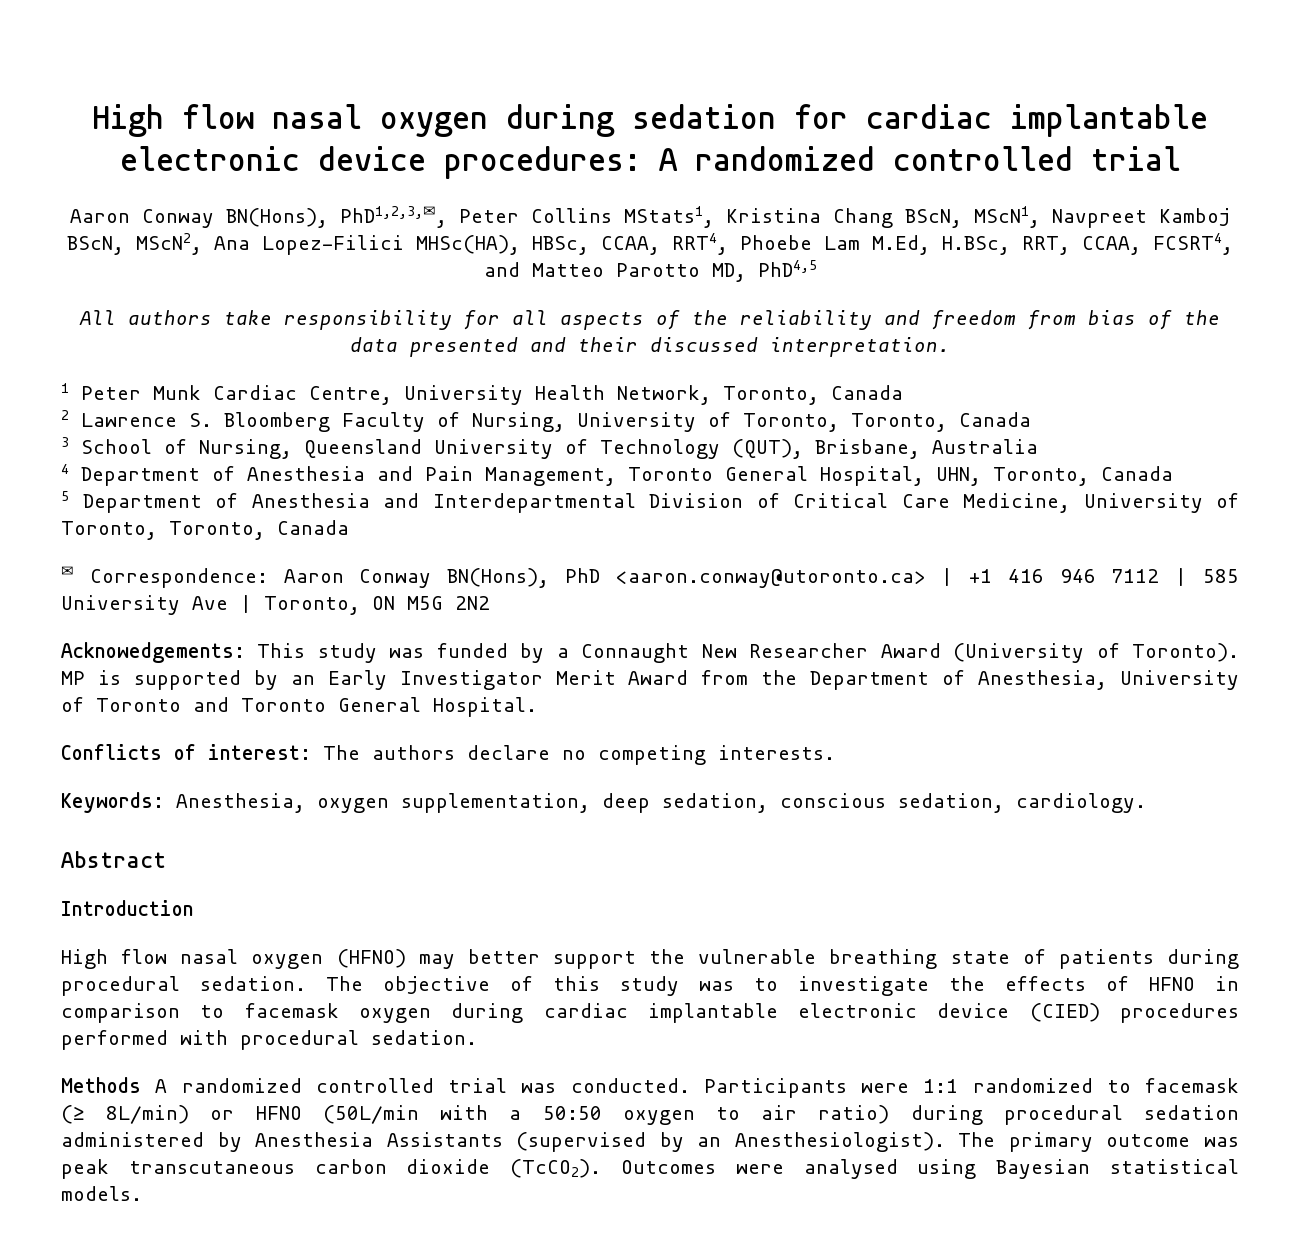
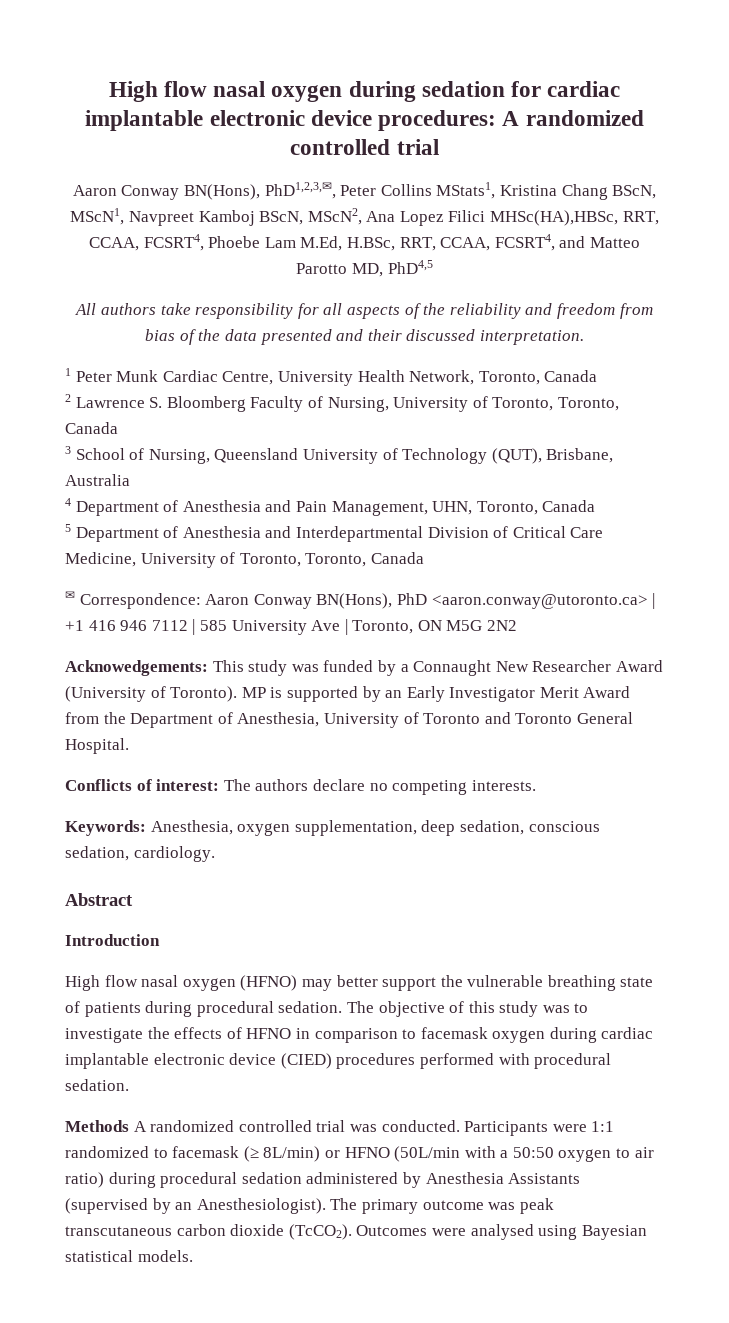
- Aaron Conway BN(Hons), PhD1,2,3,✉, Peter Collins MStats1, Kristina Chang BScN, MScN1, Navpreet Kamboj BScN, MScN2, Ana Lopez-Filici MHSc(HA), HBSc, CCAA, RRT4, Phoebe Lam M.Ed, H.BSc, RRT, CCAA, FCSRT4, and Matteo Parotto MD, PhD4,5
+ Aaron Conway BN(Hons), PhD1,2,3,✉, Peter Collins MStats1, Kristina Chang BScN, MScN1, Navpreet Kamboj BScN, MScN2, Ana Lopez Filici MHSc(HA),HBSc, RRT, CCAA, FCSRT4, Phoebe Lam M.Ed, H.BSc, RRT, CCAA, FCSRT4, and Matteo Parotto MD, PhD4,5
- 4 Department of Anesthesia and Pain Management, Toronto General Hospital, UHN, Toronto, Canada
+ 4 Department of Anesthesia and Pain Management, UHN, Toronto, Canada

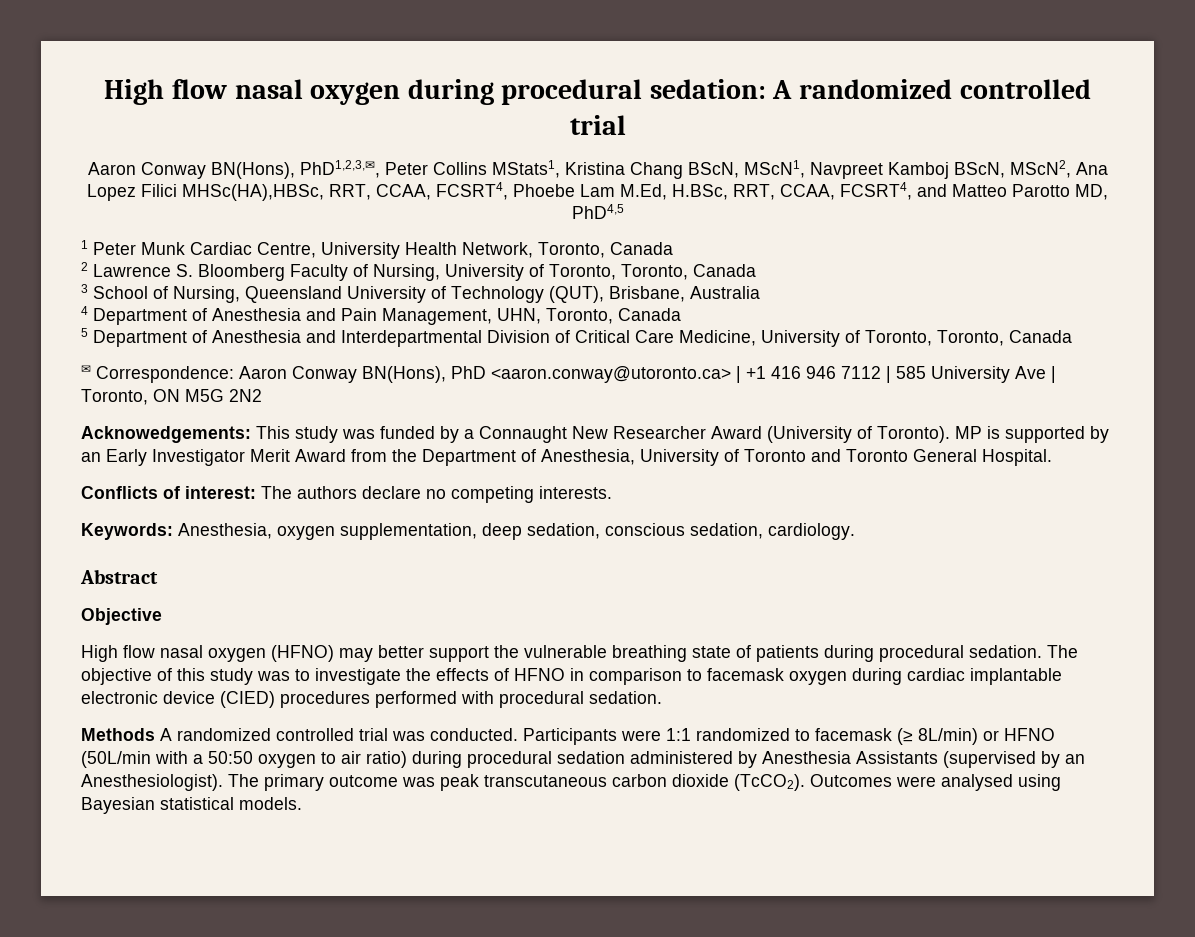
- High flow nasal oxygen during sedation for cardiac implantable electronic device procedures: A randomized controlled trial
+ High flow nasal oxygen during procedural sedation: A randomized controlled trial
- All authors take responsibility for all aspects of the reliability and freedom from bias of the data presented and their discussed interpretation.
- Introduction
+ Objective

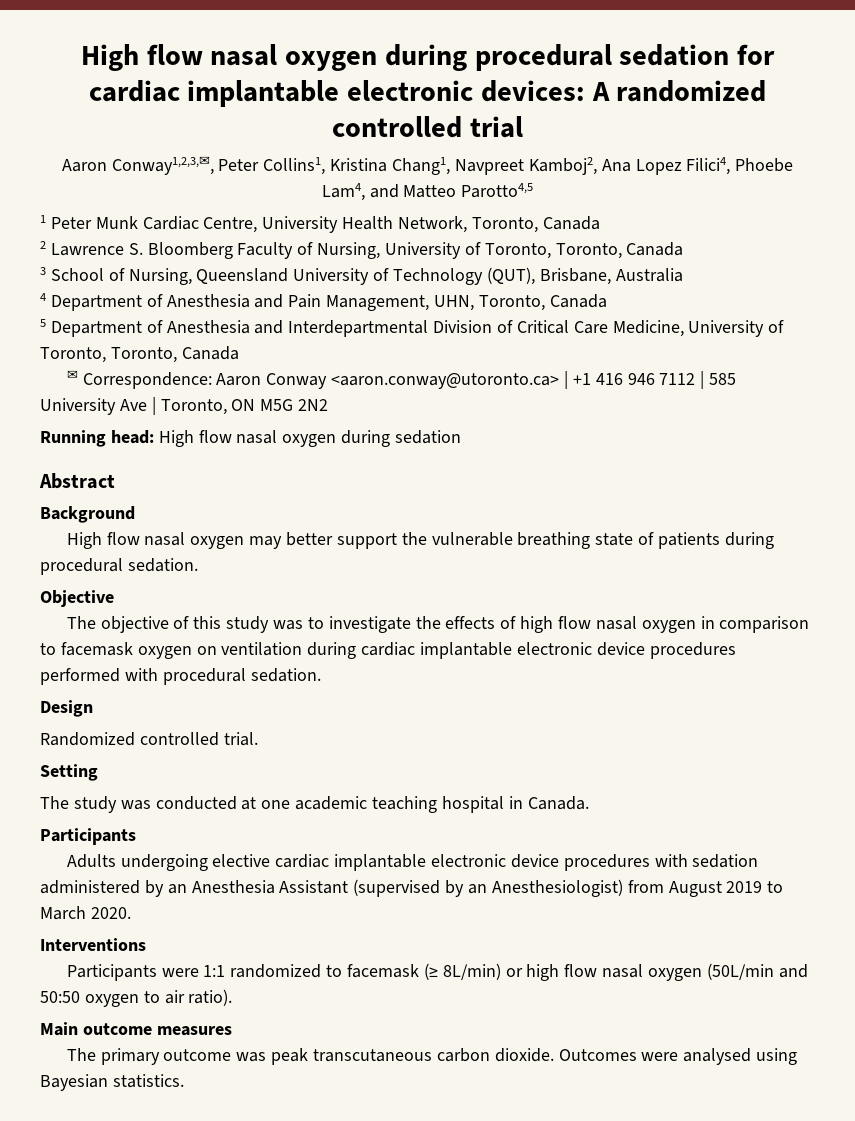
- High flow nasal oxygen during procedural sedation: A randomized controlled trial
+ High flow nasal oxygen during procedural sedation for cardiac implantable electronic devices: A randomized controlled trial
- Aaron Conway BN(Hons), PhD1,2,3,✉, Peter Collins MStats1, Kristina Chang BScN, MScN1, Navpreet Kamboj BScN, MScN2, Ana Lopez Filici MHSc(HA),HBSc, RRT, CCAA, FCSRT4, Phoebe Lam M.Ed, H.BSc, RRT, CCAA, FCSRT4, and Matteo Parotto MD, PhD4,5
+ Aaron Conway1,2,3,✉, Peter Collins1, Kristina Chang1, Navpreet Kamboj2, Ana Lopez Filici4, Phoebe Lam4, and Matteo Parotto4,5
- ✉ Correspondence: Aaron Conway BN(Hons), PhD <aaron.conway@utoronto.ca> | +1 416 946 7112 | 585 University Ave | Toronto, ON M5G 2N2
+ ✉ Correspondence: Aaron Conway <aaron.conway@utoronto.ca> | +1 416 946 7112 | 585 University Ave | Toronto, ON M5G 2N2
- Acknowedgements: This study was funded by a Connaught New Researcher Award (University of Toronto). MP is supported by an Early Investigator Merit Award from the Department of Anesthesia, University of Toronto and Toronto General Hospital.
- Conflicts of interest: The authors declare no competing interests.
- Keywords: Anesthesia, oxygen supplementation, deep sedation, conscious sedation, cardiology.
+ Running head: High flow nasal oxygen during sedation
+ Background
+ High flow nasal oxygen may better support the vulnerable breathing state of patients during procedural sedation.
  Objective
- High flow nasal oxygen (HFNO) may better support the vulnerable breathing state of patients during procedural sedation. The objective of this study was to investigate the effects of HFNO in comparison to facemask oxygen during cardiac implantable electronic device (CIED) procedures performed with procedural sedation.
+ The objective of this study was to investigate the effects of high flow nasal oxygen in comparison to facemask oxygen on ventilation during cardiac implantable electronic device procedures performed with procedural sedation.
- Methods A randomized controlled trial was conducted. Participants were 1:1 randomized to facemask (≥ 8L/min) or HFNO (50L/min with a 50:50 oxygen to air ratio) during procedural sedation administered by Anesthesia Assistants (supervised by an Anesthesiologist). The primary outcome was peak transcutaneous carbon dioxide (TcCO2).
+ Design
+ Randomized controlled trial.
+ Setting
+ The study was conducted at one academic teaching hospital in Canada.
+ Participants
+ Adults undergoing elective cardiac implantable electronic device procedures with sedation administered by an Anesthesia Assistant (supervised by an Anesthesiologist) from August 2019 to March 2020.
+ Interventions
+ Participants were 1:1 randomized to facemask (≥ 8L/min) or high flow nasal oxygen (50L/min and 50:50 oxygen to air ratio).
+ Main outcome measures
+ The primary outcome was peak transcutaneous carbon dioxide.
- Outcomes were analysed using Bayesian statistical models.
+ Outcomes were analysed using Bayesian statistics.

